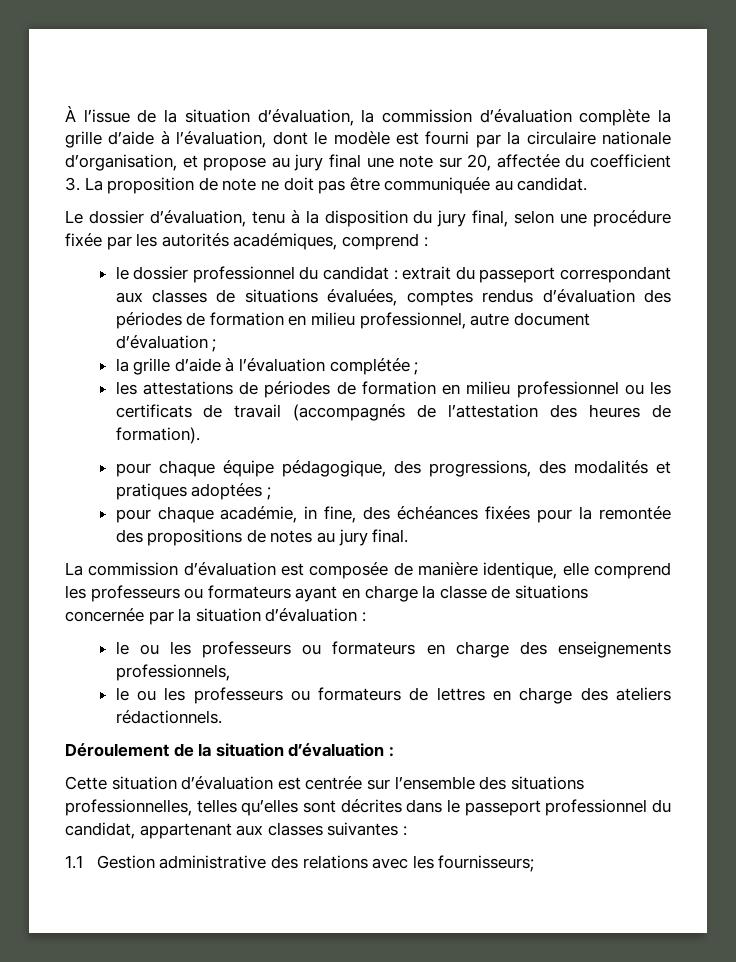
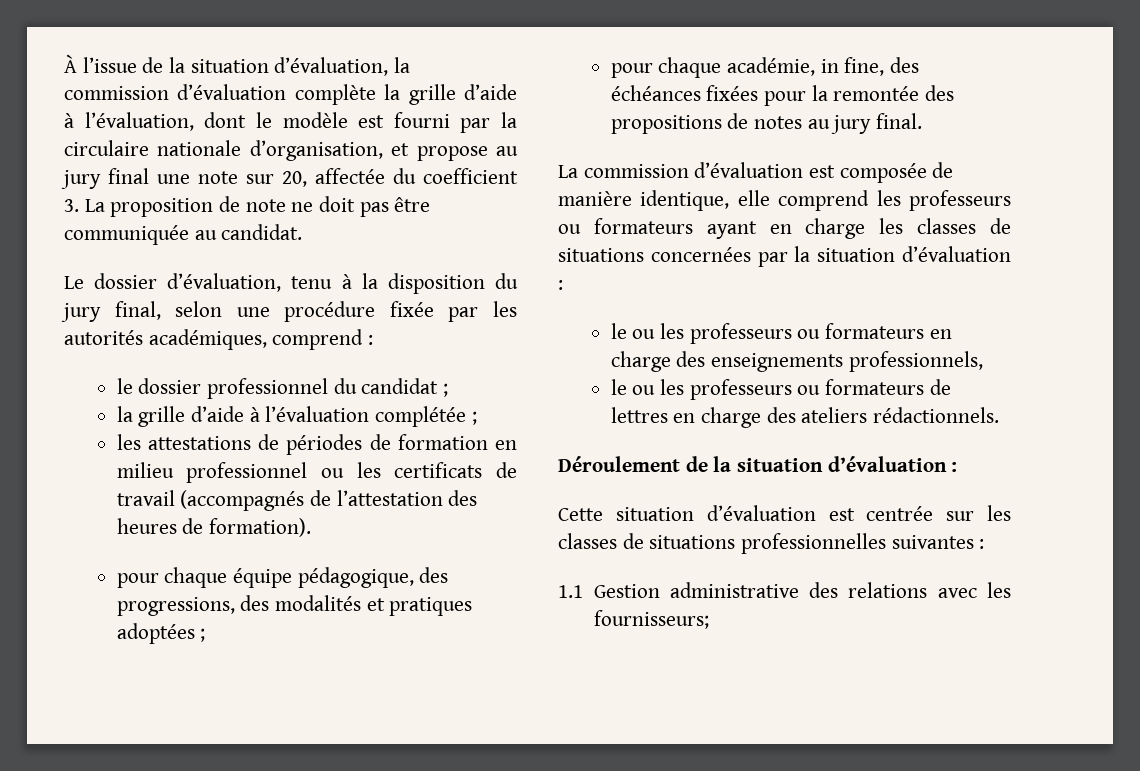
- le dossier professionnel du candidat : extrait du passeport correspondant aux classes de situations évaluées, comptes rendus d’évaluation des périodes de formation en milieu professionnel, autre document d’évaluation ;
+ le dossier professionnel du candidat ;
- La commission d’évaluation est composée de manière identique, elle comprend les professeurs ou formateurs ayant en charge la classe de situations concernée par la situation d’évaluation :
+ La commission d’évaluation est composée de manière identique, elle comprend les professeurs ou formateurs ayant en charge les classes de situations concernées par la situation d’évaluation :
- Cette situation d’évaluation est centrée sur l’ensemble des situations professionnelles, telles qu’elles sont décrites dans le passeport professionnel du candidat, appartenant aux classes suivantes :
+ Cette situation d’évaluation est centrée sur les classes de situations professionnelles suivantes :

